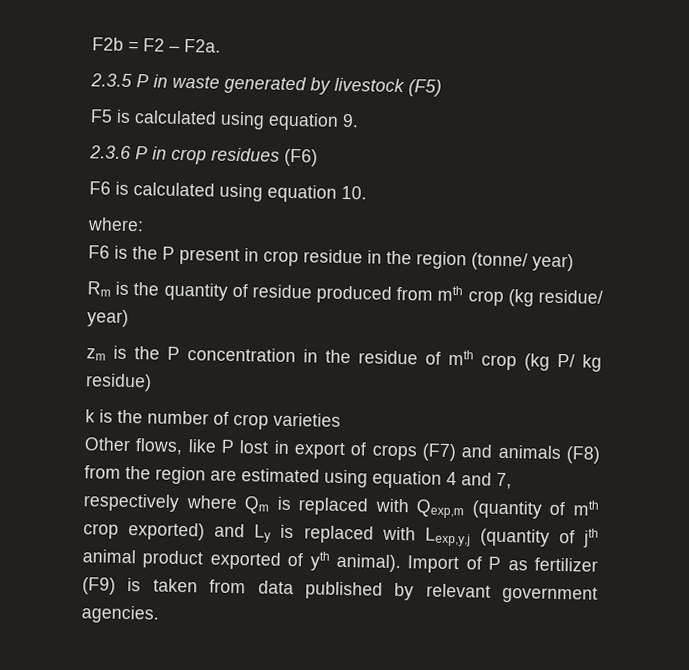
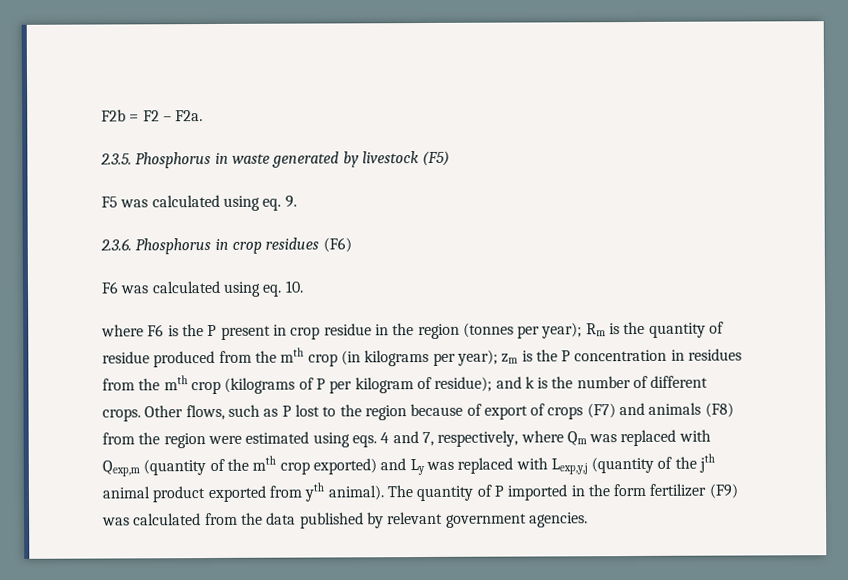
- 2.3.5 P in waste generated by livestock (F5)
+ 2.3.5. Phosphorus in waste generated by livestock (F5)
- F5 is calculated using equation 9.
+ F5 was calculated using eq. 9.
- 2.3.6 P in crop residues (F6)
+ 2.3.6. Phosphorus in crop residues (F6)
- F6 is calculated using equation 10.
+ F6 was calculated using eq. 10.
- where:
- F6 is the P present in crop residue in the region (tonne/ year)
- Rm is the quantity of residue produced from mth crop (kg residue/ year)
- zm is the P concentration in the residue of mth crop (kg P/ kg residue)
- k is the number of crop varieties
- Other flows, like P lost in export of crops (F7) and animals (F8) from the region are estimated using equation 4 and 7, respectively where Qm is replaced with Qexp,m (quantity of mth crop exported) and Ly is replaced with Lexp,y,j (quantity of jth animal product exported of yth animal).
+ where F6 is the P present in crop residue in the region (tonnes per year); Rm is the quantity of residue produced from the mth crop (in kilograms per year); zm is the P concentration in residues from the mth crop (kilograms of P per kilogram of residue); and k is the number of different crops. Other flows, such as P lost to the region because of export of crops (F7) and animals (F8) from the region were estimated using eqs. 4 and 7, respectively, where Qm was replaced with Qexp,m (quantity of the mth crop exported) and Ly was replaced with Lexp,y,j (quantity of the jth animal product exported from yth animal).
- Import of P as fertilizer (F9) is taken from data published by relevant government agencies.
+ The quantity of P imported in the form fertilizer (F9) was calculated from the data published by relevant government agencies.

